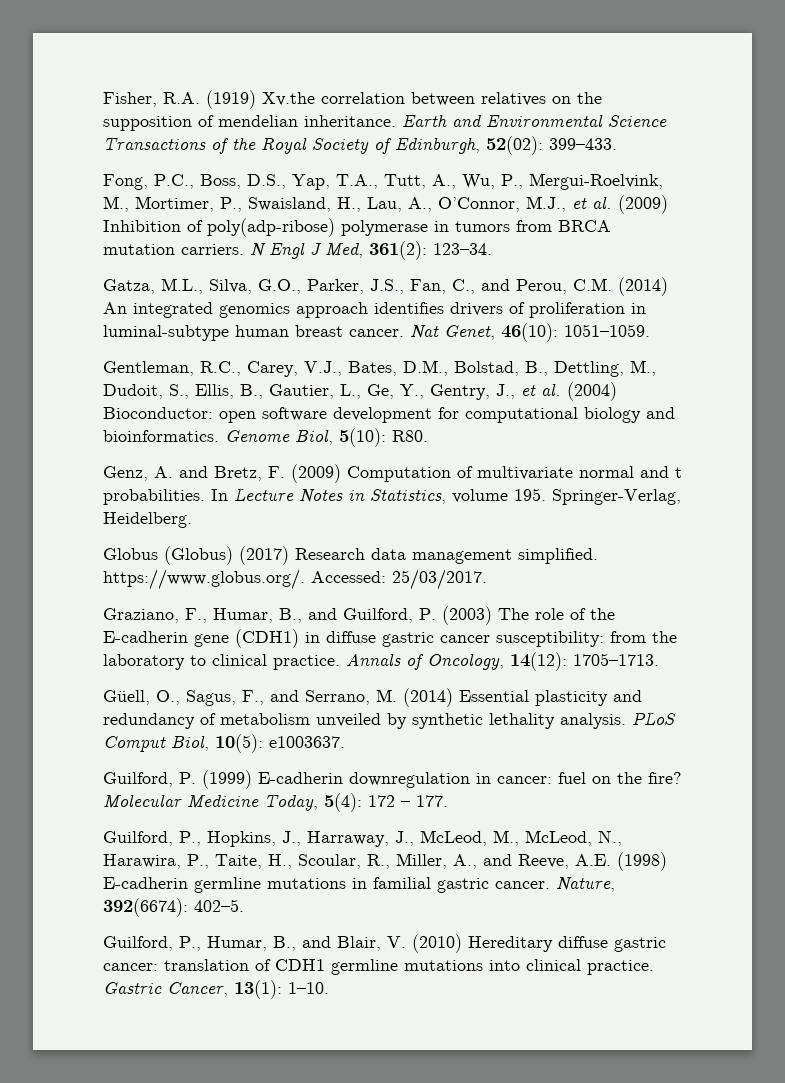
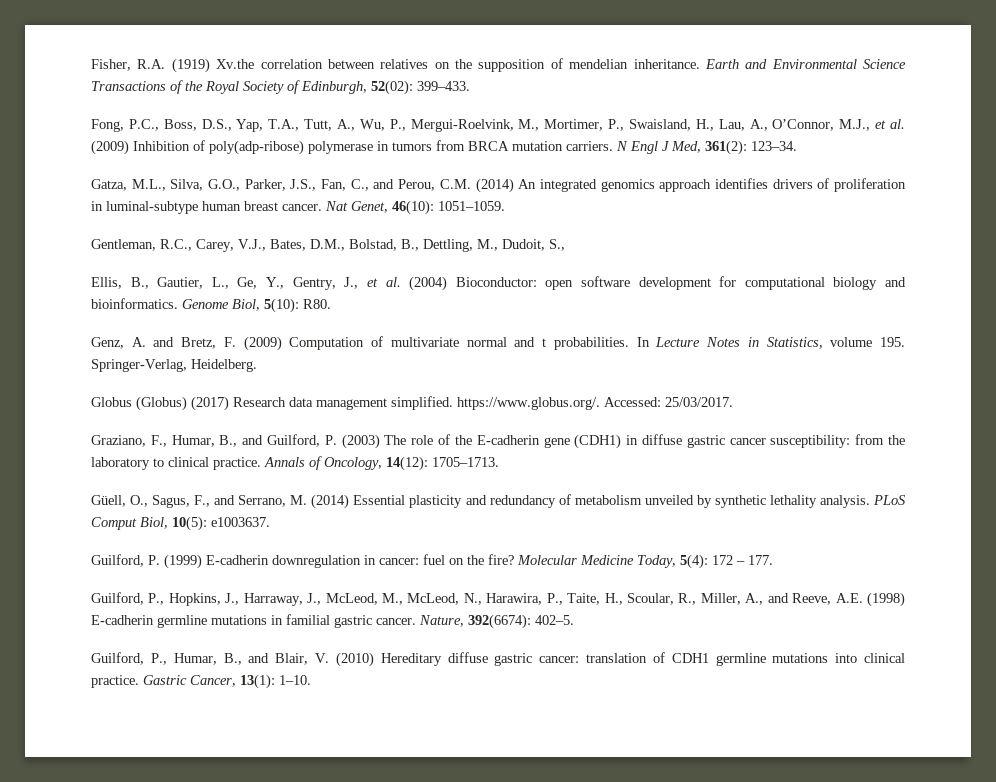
- Gentleman, R.C., Carey, V.J., Bates, D.M., Bolstad, B., Dettling, M., Dudoit, S., Ellis, B., Gautier, L., Ge, Y., Gentry, J., et al. (2004) Bioconductor: open software development for computational biology and bioinformatics.
+ Gentleman, R.C., Carey, V.J., Bates, D.M., Bolstad, B., Dettling, M., Dudoit, S.,
+ Ellis, B., Gautier, L., Ge, Y., Gentry, J., et al. (2004) Bioconductor: open software development for computational biology and bioinformatics.

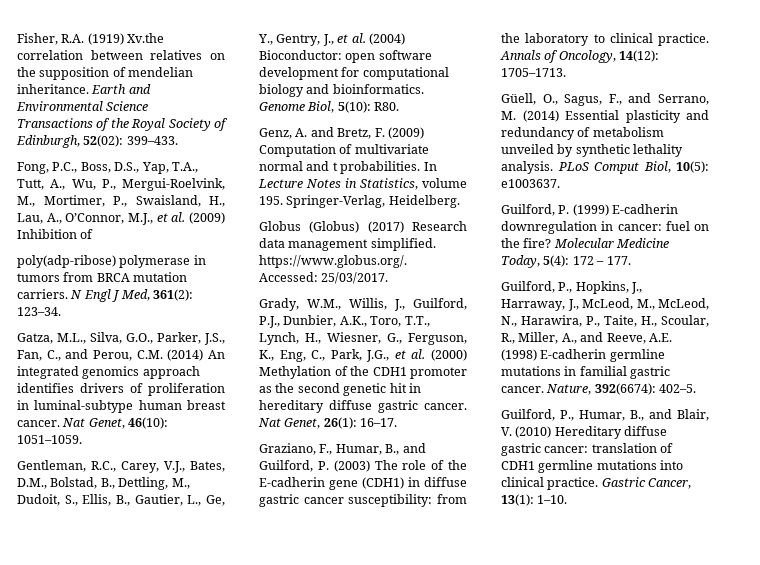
- Fong, P.C., Boss, D.S., Yap, T.A., Tutt, A., Wu, P., Mergui-Roelvink, M., Mortimer, P., Swaisland, H., Lau, A., O’Connor, M.J., et al. (2009) Inhibition of poly(adp-ribose) polymerase in tumors from BRCA mutation carriers.
+ Fong, P.C., Boss, D.S., Yap, T.A., Tutt, A., Wu, P., Mergui-Roelvink, M., Mortimer, P., Swaisland, H., Lau, A., O’Connor, M.J., et al. (2009) Inhibition of
+ poly(adp-ribose) polymerase in tumors from BRCA mutation carriers.
- Gentleman, R.C., Carey, V.J., Bates, D.M., Bolstad, B., Dettling, M., Dudoit, S.,
- Ellis, B., Gautier, L., Ge, Y., Gentry, J., et al. (2004) Bioconductor: open software development for computational biology and bioinformatics.
+ Gentleman, R.C., Carey, V.J., Bates, D.M., Bolstad, B., Dettling, M., Dudoit, S., Ellis, B., Gautier, L., Ge, Y., Gentry, J., et al. (2004) Bioconductor: open software development for computational biology and bioinformatics.
+ Grady, W.M., Willis, J., Guilford, P.J., Dunbier, A.K., Toro, T.T., Lynch, H., Wiesner, G., Ferguson, K., Eng, C., Park, J.G., et al. (2000) Methylation of the CDH1 promoter as the second genetic hit in hereditary diffuse gastric cancer. Nat Genet, 26(1): 16–17.

